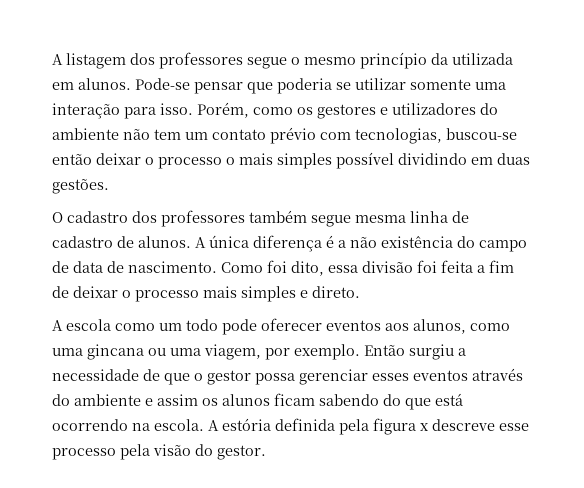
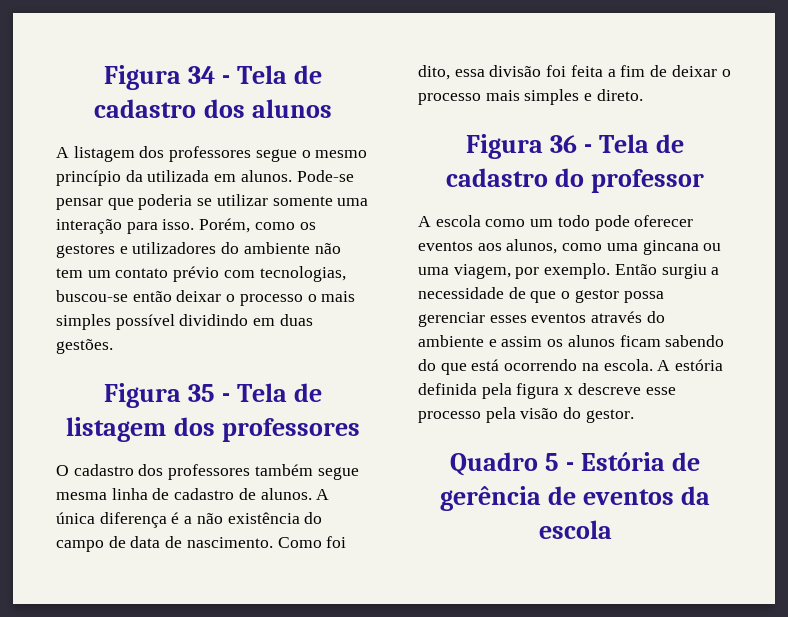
+ Figura 34 - Tela de cadastro dos alunos
+ Figura 35 - Tela de listagem dos professores
+ Figura 36 - Tela de cadastro do professor
+ Quadro 5 - Estória de gerência de eventos da escola

